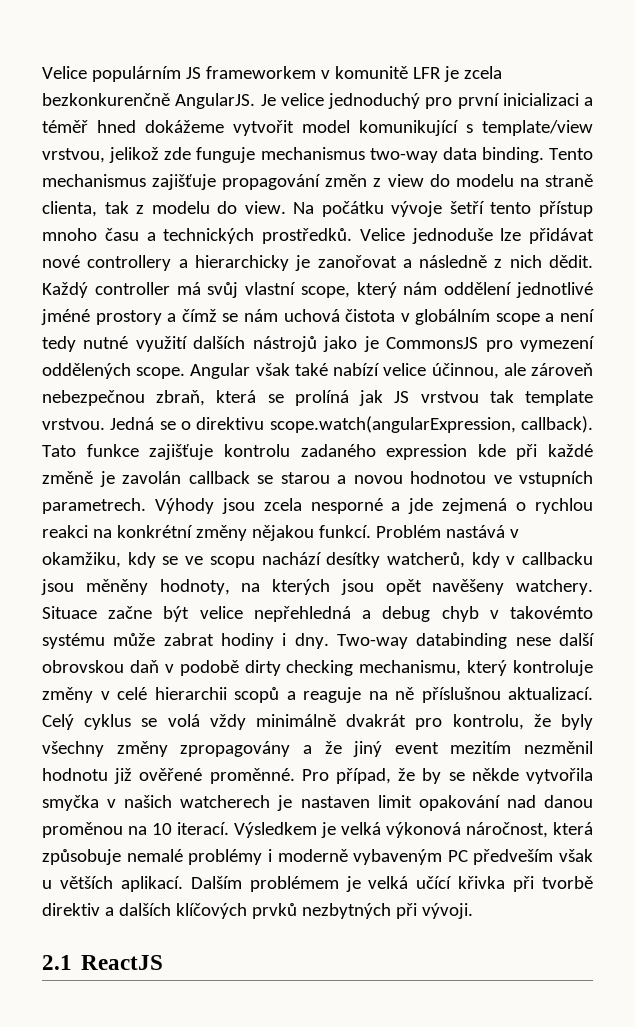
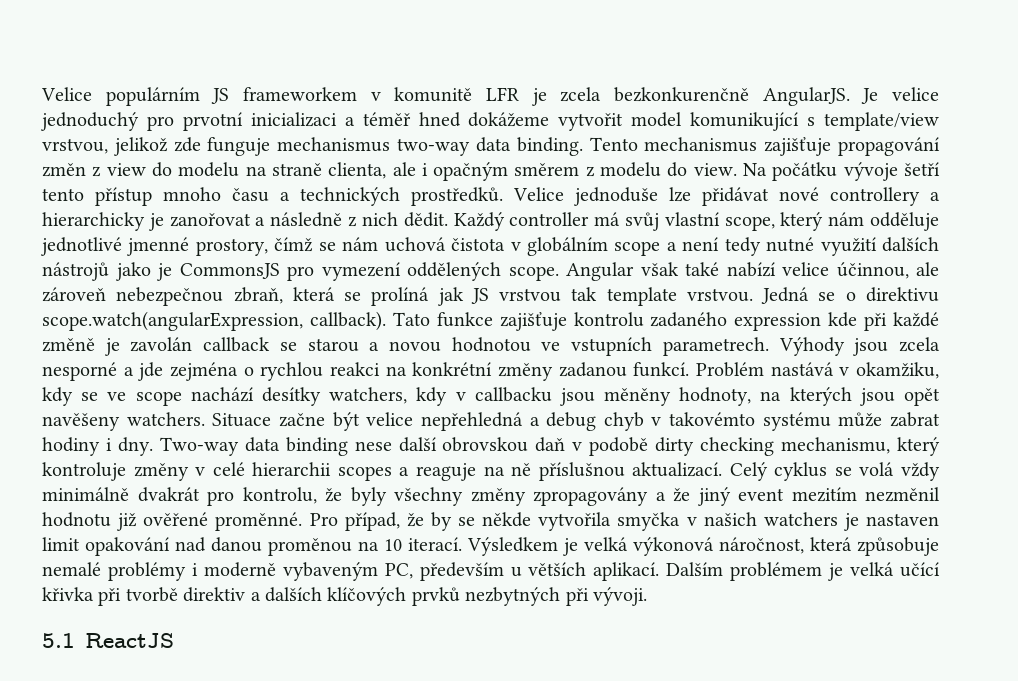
- Je velice jednoduchý pro první inicializaci a téměř hned dokážeme vytvořit model komunikující s template/view vrstvou, jelikož zde funguje mechanismus two-way data binding.
+ Je velice jednoduchý pro prvotní inicializaci a téměř hned dokážeme vytvořit model komunikující s template/view vrstvou, jelikož zde funguje mechanismus two-way data binding.
- Tento mechanismus zajišťuje propagování změn z view do modelu na straně clienta, tak z modelu do view.
+ Tento mechanismus zajišťuje propagování změn z view do modelu na straně clienta, ale i opačným směrem z modelu do view.
- Každý controller má svůj vlastní scope, který nám oddělení jednotlivé jméné prostory a čímž se nám uchová čistota v globálním scope a není tedy nutné využití dalších nástrojů jako je CommonsJS pro vymezení oddělených scope.
+ Každý controller má svůj vlastní scope, který nám odděluje jednotlivé jmenné prostory, čímž se nám uchová čistota v globálním scope a není tedy nutné využití dalších nástrojů jako je CommonsJS pro vymezení oddělených scope.
- Výhody jsou zcela nesporné a jde zejmená o rychlou reakci na konkrétní změny nějakou funkcí.
+ Výhody jsou zcela nesporné a jde zejména o rychlou reakci na konkrétní změny zadanou funkcí.
- Problém nastává v okamžiku, kdy se ve scopu nachází desítky watcherů, kdy v callbacku jsou měněny hodnoty, na kterých jsou opět navěšeny watchery.
+ Problém nastává v okamžiku, kdy se ve scope nachází desítky watchers, kdy v callbacku jsou měněny hodnoty, na kterých jsou opět navěšeny watchers.
- Two-way databinding nese další obrovskou daň v podobě dirty checking mechanismu, který kontroluje změny v celé hierarchii scopů a reaguje na ně příslušnou aktualizací.
+ Two-way data binding nese další obrovskou daň v podobě dirty checking mechanismu, který kontroluje změny v celé hierarchii scopes a reaguje na ně příslušnou aktualizací.
- Pro případ, že by se někde vytvořila smyčka v našich watcherech je nastaven limit opakování nad danou proměnou na 10 iterací.
+ Pro případ, že by se někde vytvořila smyčka v našich watchers je nastaven limit opakování nad danou proměnou na 10 iterací.
- Výsledkem je velká výkonová náročnost, která způsobuje nemalé problémy i moderně vybaveným PC předveším však u větších aplikací.
+ Výsledkem je velká výkonová náročnost, která způsobuje nemalé problémy i moderně vybaveným PC, především u větších aplikací.
- 2.1 ReactJS
+ 5.1 ReactJS

